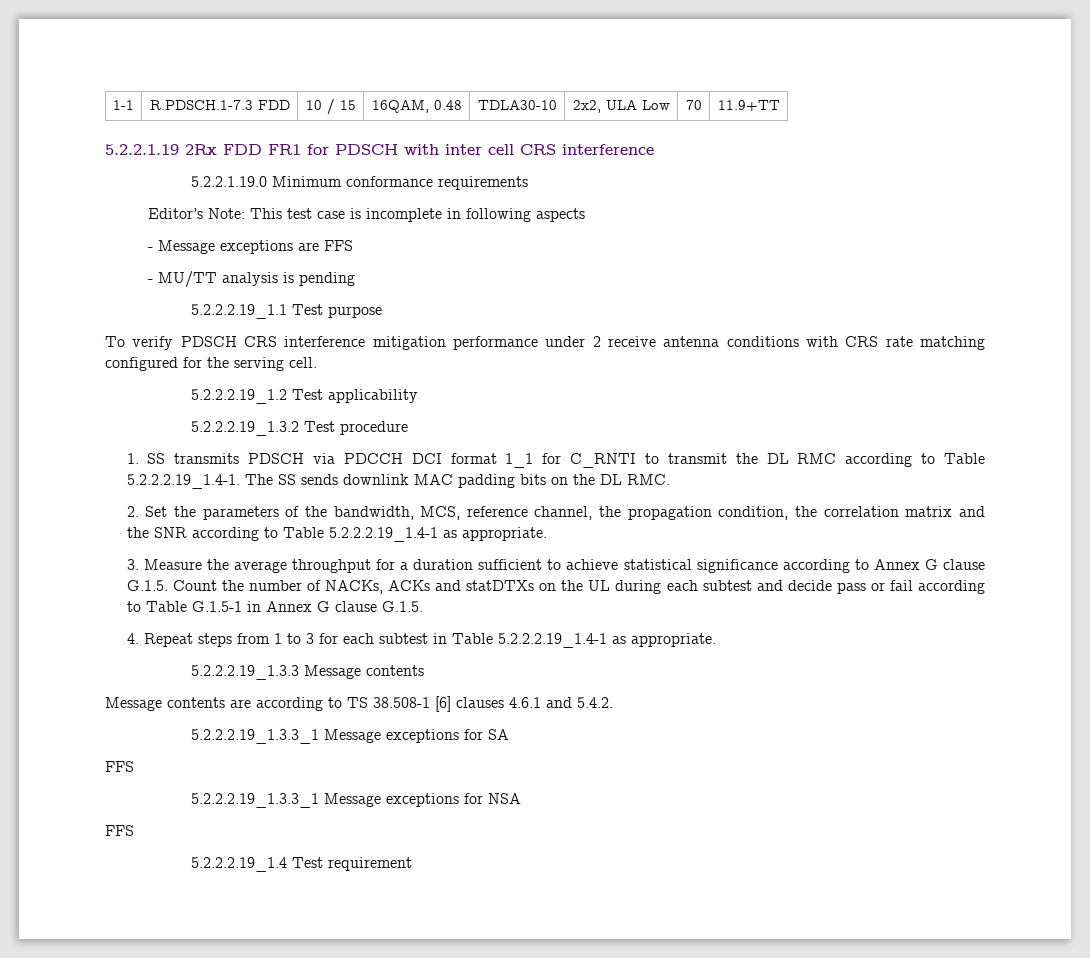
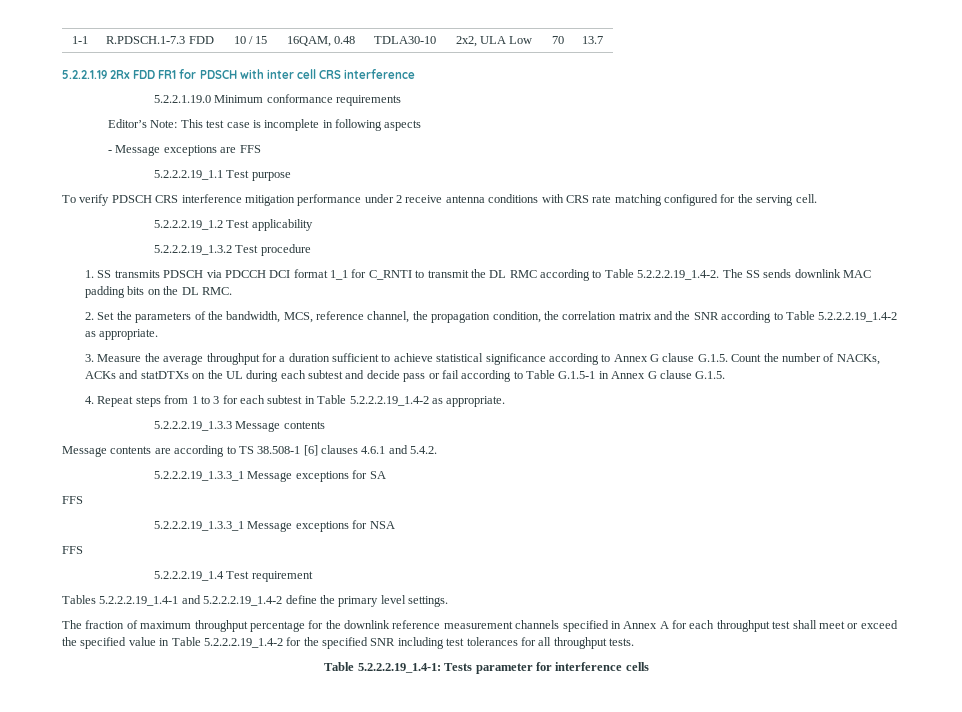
- 1-1 | R.PDSCH.1-7.3 FDD | 10 / 15 | 16QAM, 0.48 | TDLA30-10 | 2x2, ULA Low | 70 | 11.9+TT
+ 1-1 | R.PDSCH.1-7.3 FDD | 10 / 15 | 16QAM, 0.48 | TDLA30-10 | 2x2, ULA Low | 70 | 13.7
- - MU/TT analysis is pending
- 1. SS transmits PDSCH via PDCCH DCI format 1_1 for C_RNTI to transmit the DL RMC according to Table 5.2.2.2.19_1.4-1. The SS sends downlink MAC padding bits on the DL RMC.
+ 1. SS transmits PDSCH via PDCCH DCI format 1_1 for C_RNTI to transmit the DL RMC according to Table 5.2.2.2.19_1.4-2. The SS sends downlink MAC padding bits on the DL RMC.
- 2. Set the parameters of the bandwidth, MCS, reference channel, the propagation condition, the correlation matrix and the SNR according to Table 5.2.2.2.19_1.4-1 as appropriate.
+ 2. Set the parameters of the bandwidth, MCS, reference channel, the propagation condition, the correlation matrix and the SNR according to Table 5.2.2.2.19_1.4-2 as appropriate.
- 4. Repeat steps from 1 to 3 for each subtest in Table 5.2.2.2.19_1.4-1 as appropriate.
+ 4. Repeat steps from 1 to 3 for each subtest in Table 5.2.2.2.19_1.4-2 as appropriate.
+ Tables 5.2.2.2.19_1.4-1 and 5.2.2.2.19_1.4-2 define the primary level settings.
+ The fraction of maximum throughput percentage for the downlink reference measurement channels specified in Annex A for each throughput test shall meet or exceed the specified value in Table 5.2.2.2.19_1.4-2 for the specified SNR including test tolerances for all throughput tests.
+ Table 5.2.2.2.19_1.4-1: Tests parameter for interference cells

